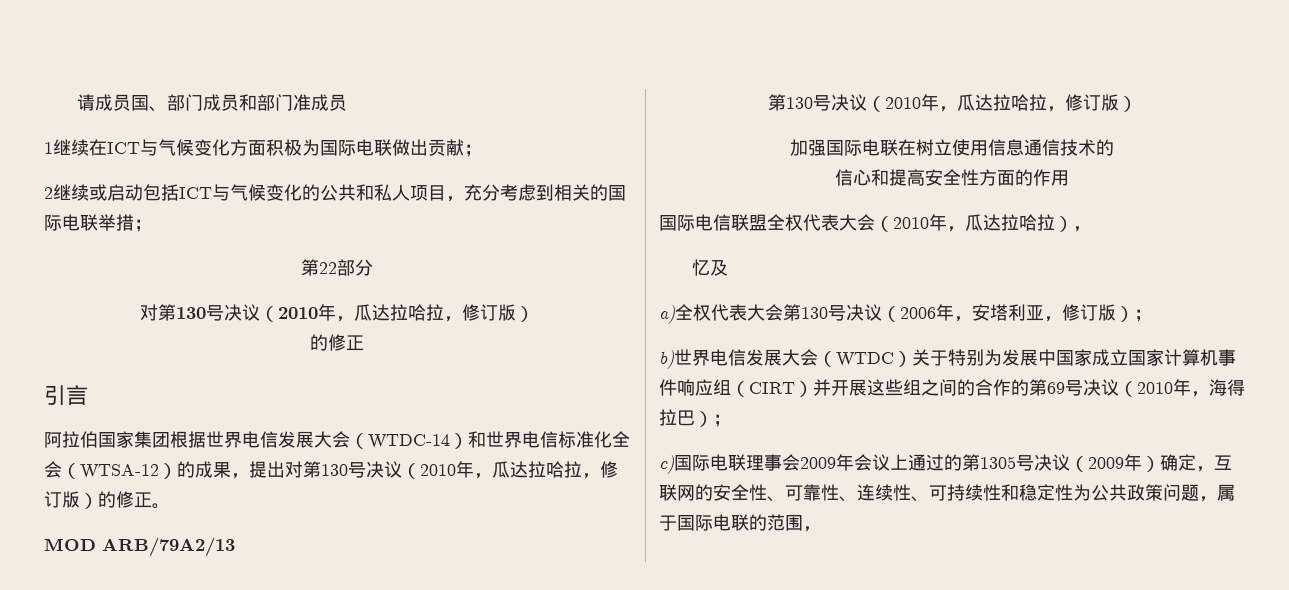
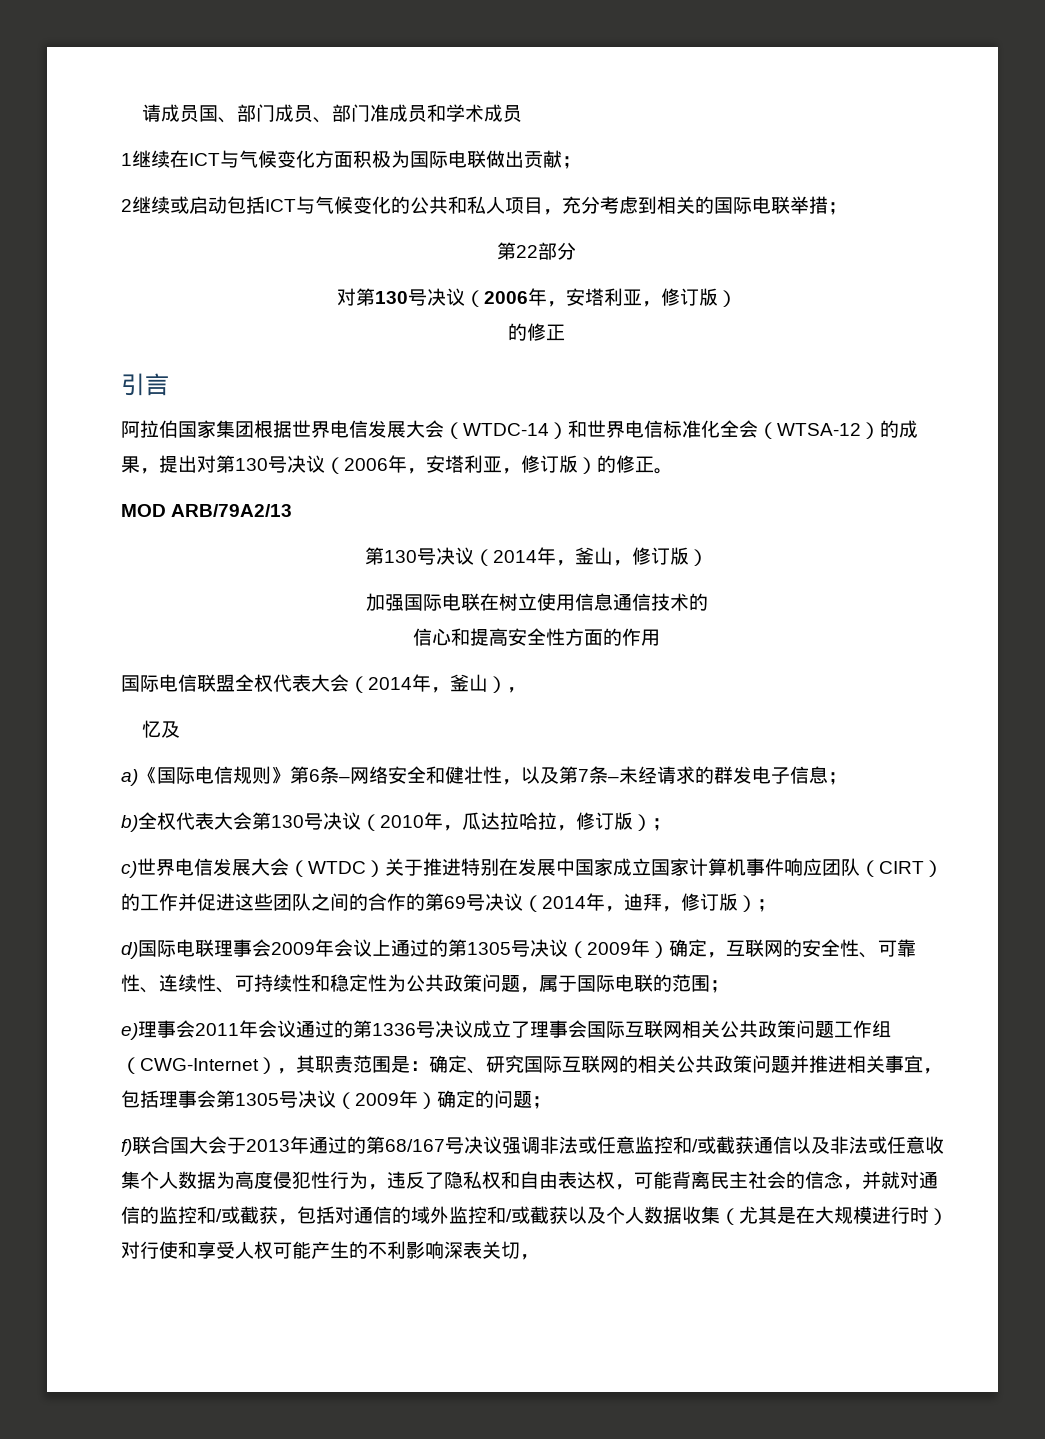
- 请成员国、部门成员和部门准成员
+ 请成员国、部门成员、部门准成员和学术成员
  第22部分
- 对第130号决议（2010年，瓜达拉哈拉，修订版）
+ 对第130号决议（2006年，安塔利亚，修订版）
- 阿拉伯国家集团根据世界电信发展大会（WTDC-14）和世界电信标准化全会（WTSA-12）的成果，提出对第130号决议（2010年，瓜达拉哈拉，修订版）的修正。
+ 阿拉伯国家集团根据世界电信发展大会（WTDC-14）和世界电信标准化全会（WTSA-12）的成果，提出对第130号决议（2006年，安塔利亚，修订版）的修正。
  MOD ARB/79A2/13
- 第130号决议（2010年，瓜达拉哈拉，修订版）
+ 第130号决议（2014年，釜山，修订版）
- 国际电信联盟全权代表大会（2010年，瓜达拉哈拉），
+ 国际电信联盟全权代表大会（2014年，釜山），
- a)全权代表大会第130号决议（2006年，安塔利亚，修订版）；
- b)世界电信发展大会（WTDC）关于特别为发展中国家成立国家计算机事件响应组（CIRT）并开展这些组之间的合作的第69号决议（2010年，海得拉巴）；
- c)国际电联理事会2009年会议上通过的第1305号决议（2009年）确定，互联网的安全性、可靠性、连续性、可持续性和稳定性为公共政策问题，属于国际电联的范围，
+ a)《国际电信规则》第6条–网络安全和健壮性，以及第7条–未经请求的群发电子信息；
+ b)全权代表大会第130号决议（2010年，瓜达拉哈拉，修订版）；
+ c)世界电信发展大会（WTDC）关于推进特别在发展中国家成立国家计算机事件响应团队（CIRT）的工作并促进这些团队之间的合作的第69号决议（2014年，迪拜，修订版）；
+ d)国际电联理事会2009年会议上通过的第1305号决议（2009年）确定，互联网的安全性、可靠性、连续性、可持续性和稳定性为公共政策问题，属于国际电联的范围；
+ e)理事会2011年会议通过的第1336号决议成立了理事会国际互联网相关公共政策问题工作组（CWG-Internet），其职责范围是：确定、研究国际互联网的相关公共政策问题并推进相关事宜，包括理事会第1305号决议（2009年）确定的问题；
+ f)联合国大会于2013年通过的第68/167号决议强调非法或任意监控和/或截获通信以及非法或任意收集个人数据为高度侵犯性行为，违反了隐私权和自由表达权，可能背离民主社会的信念，并就对通信的监控和/或截获，包括对通信的域外监控和/或截获以及个人数据收集（尤其是在大规模进行时）对行使和享受人权可能产生的不利影响深表关切，

